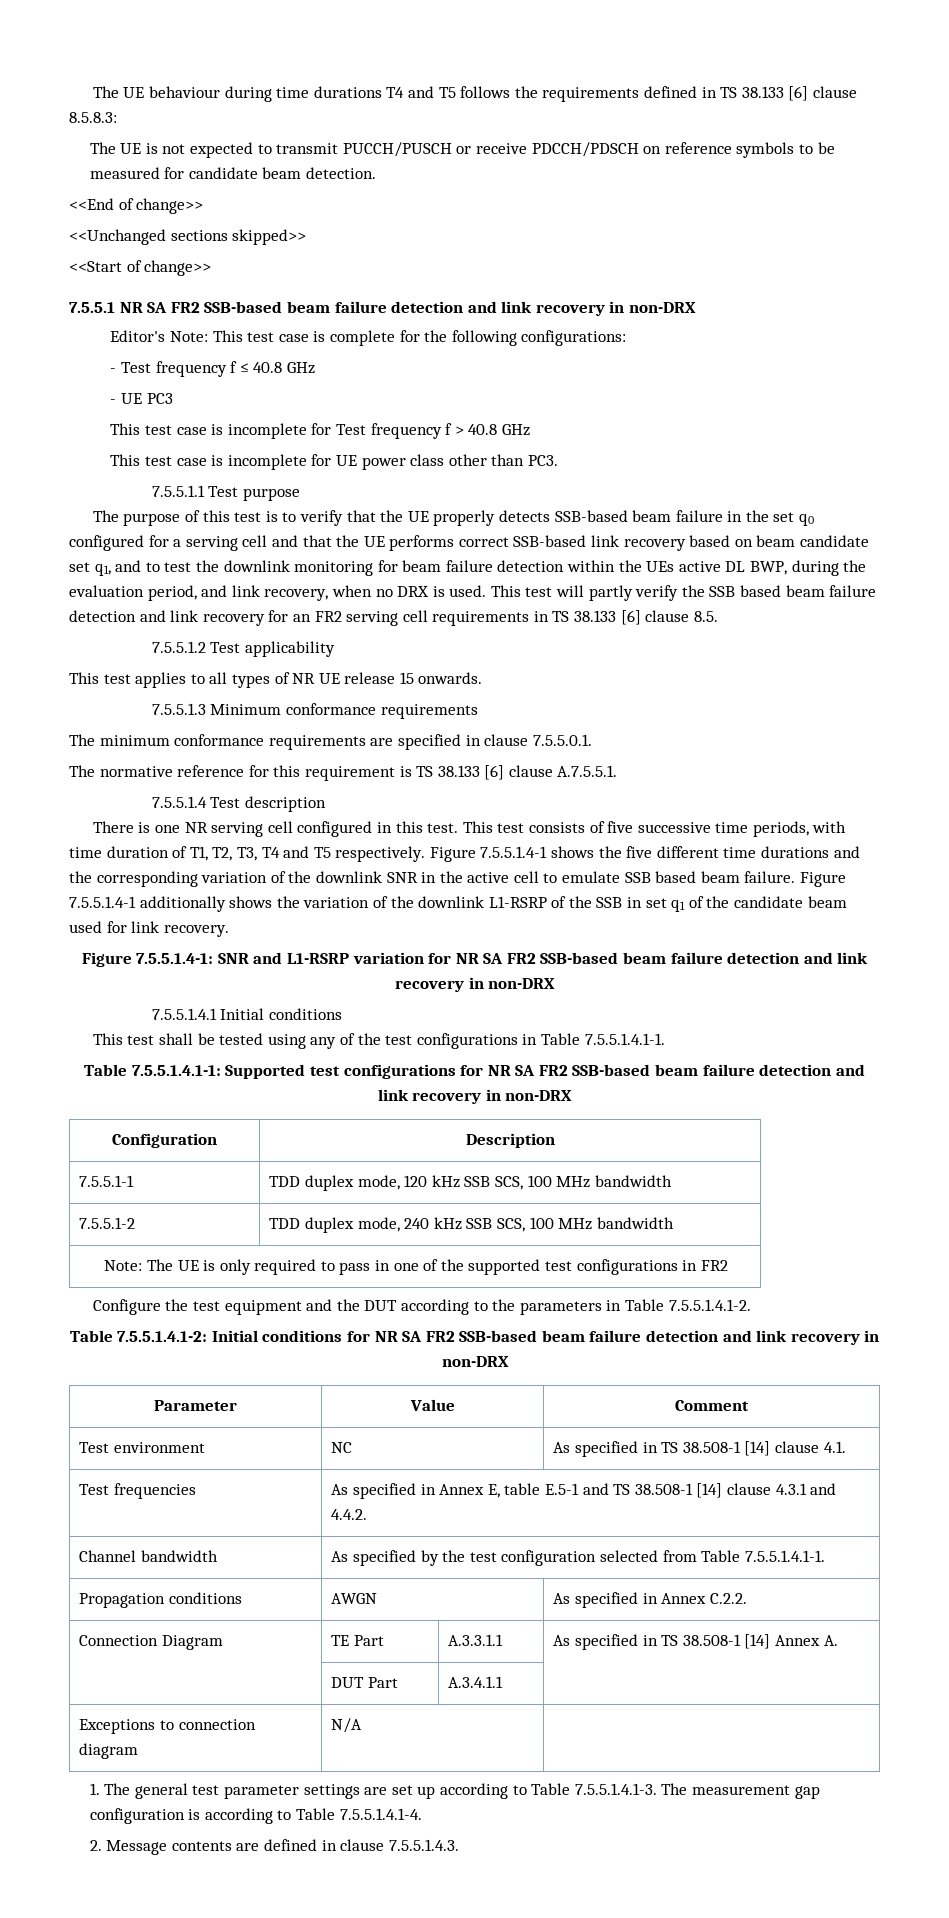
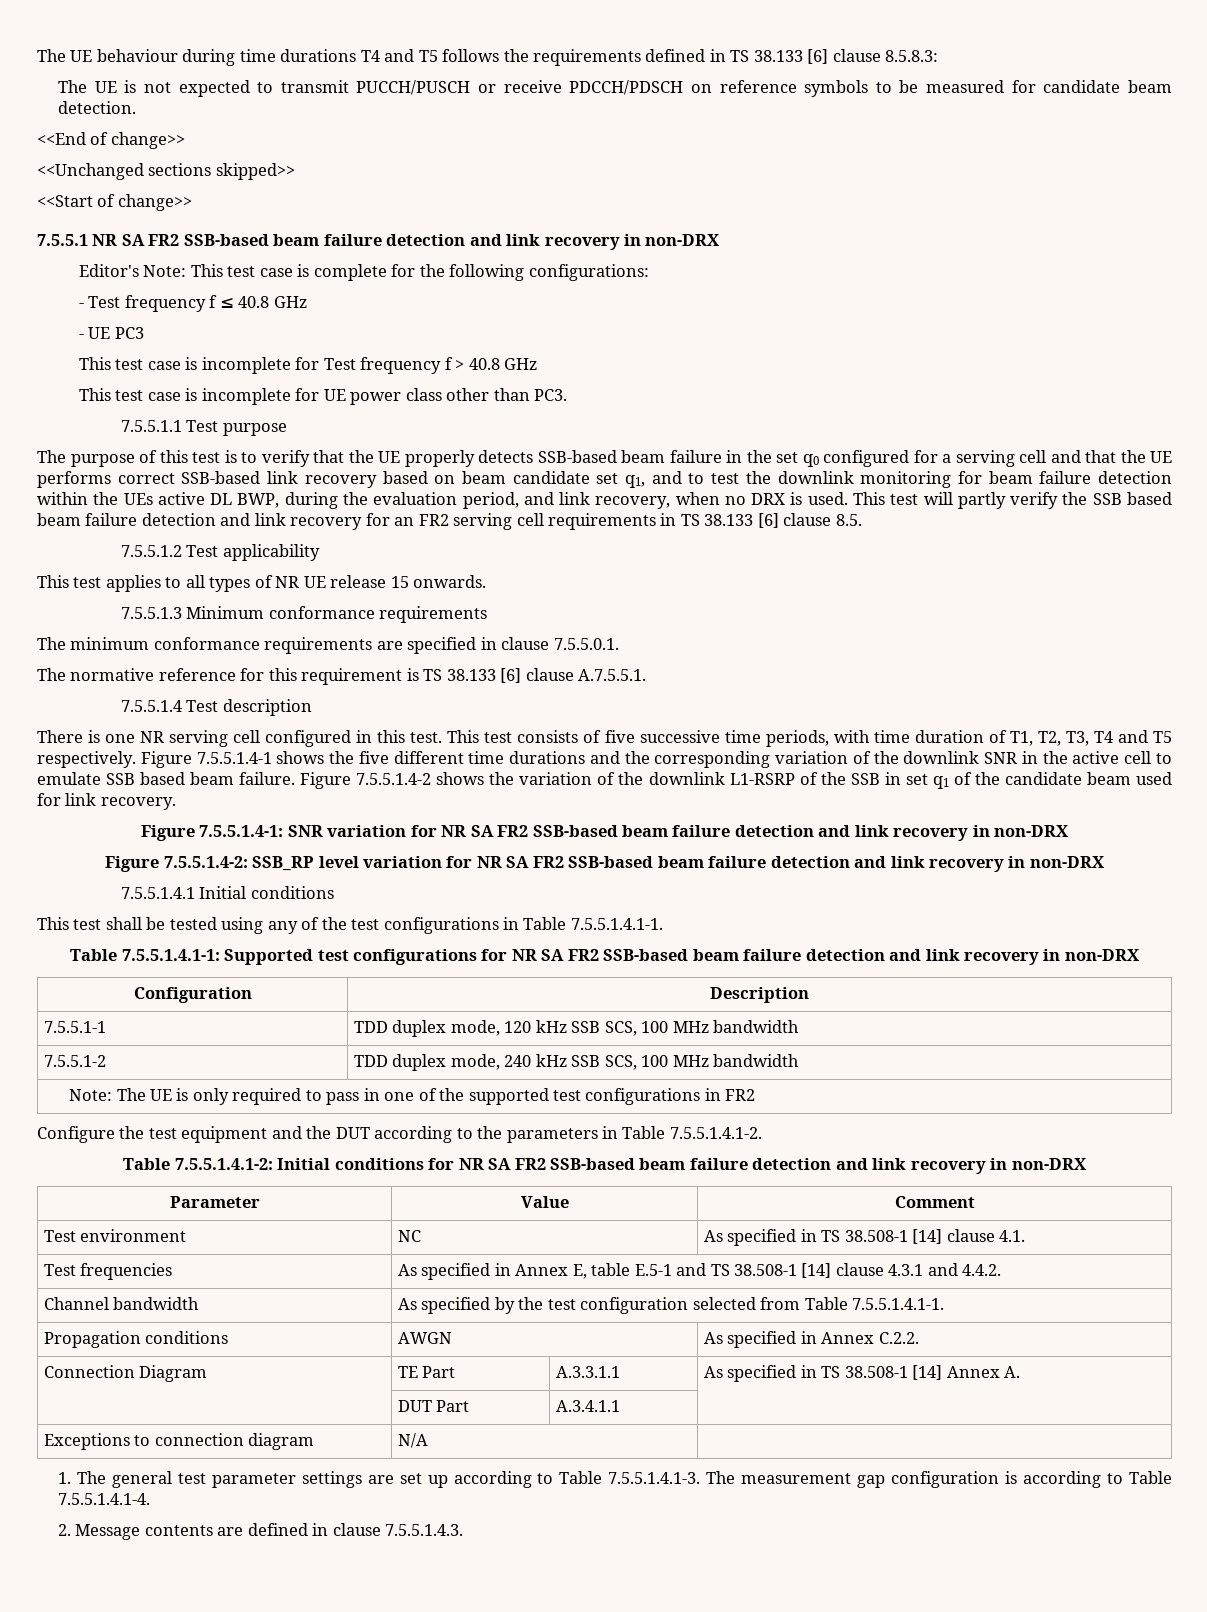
- Figure 7.5.5.1.4-1 additionally shows the variation of the downlink L1-RSRP of the SSB in set q1 of the candidate beam used for link recovery.
+ Figure 7.5.5.1.4-2 shows the variation of the downlink L1-RSRP of the SSB in set q1 of the candidate beam used for link recovery.
- Figure 7.5.5.1.4-1: SNR and L1-RSRP variation for NR SA FR2 SSB-based beam failure detection and link recovery in non-DRX
+ Figure 7.5.5.1.4-1: SNR variation for NR SA FR2 SSB-based beam failure detection and link recovery in non-DRX
+ Figure 7.5.5.1.4-2: SSB_RP level variation for NR SA FR2 SSB-based beam failure detection and link recovery in non-DRX

